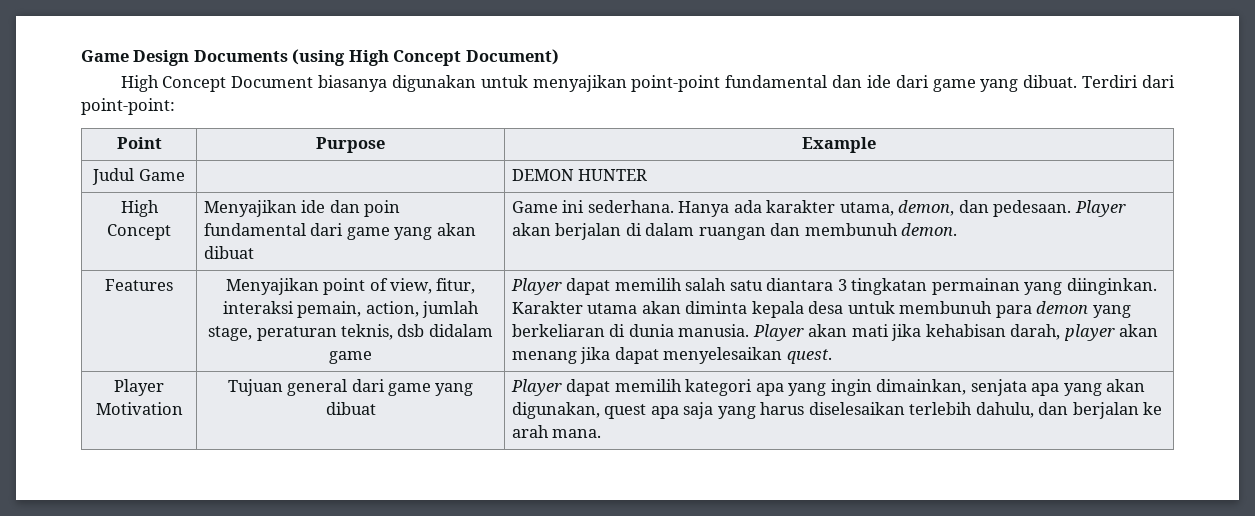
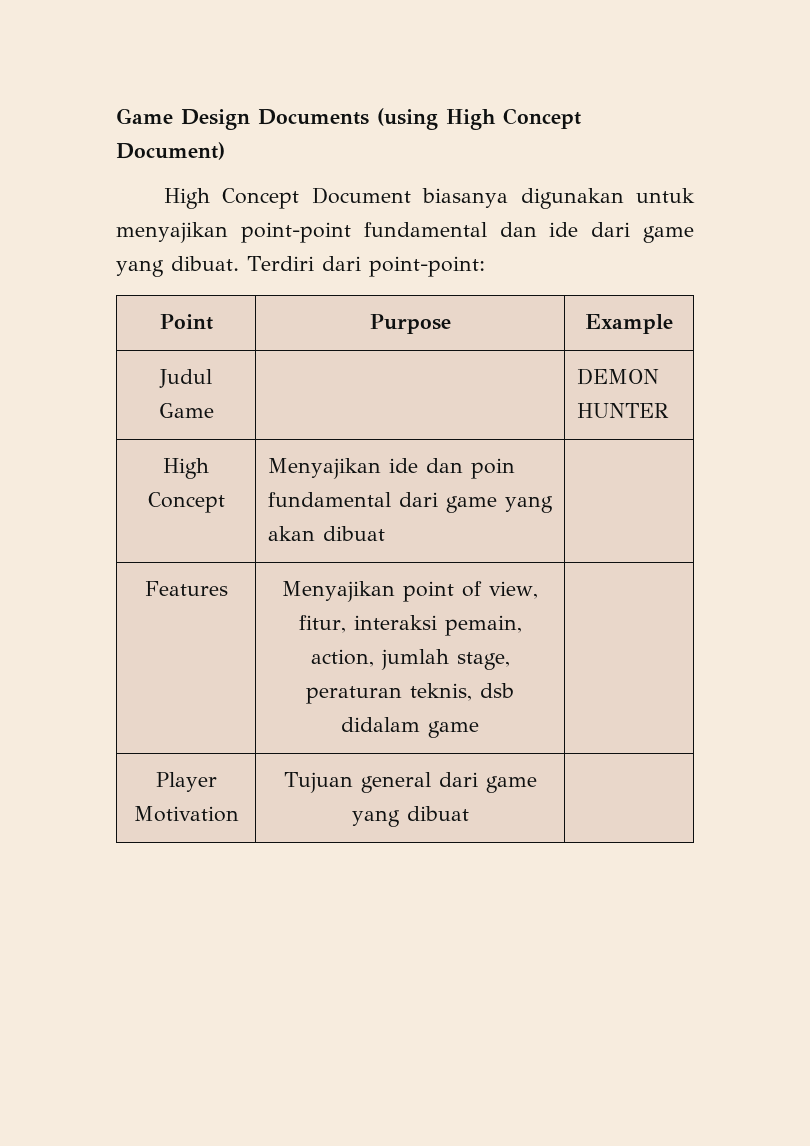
- High Concept | Menyajikan ide dan poin fundamental dari game yang akan dibuat | Game ini sederhana. Hanya ada karakter utama, demon, dan pedesaan. Player akan berjalan di dalam ruangan dan membunuh demon.
+ High Concept | Menyajikan ide dan poin fundamental dari game yang akan dibuat |
- Player dapat memilih salah satu diantara 3 tingkatan permainan yang diinginkan. Karakter utama akan diminta kepala desa untuk membunuh para demon yang berkeliaran di dunia manusia. Player akan mati jika kehabisan darah, player akan menang jika dapat menyelesaikan quest.
- Player Motivation | Tujuan general dari game yang dibuat | Player dapat memilih kategori apa yang ingin dimainkan, senjata apa yang akan digunakan, quest apa saja yang harus diselesaikan terlebih dahulu, dan berjalan ke arah mana.
+ Player Motivation | Tujuan general dari game yang dibuat |

